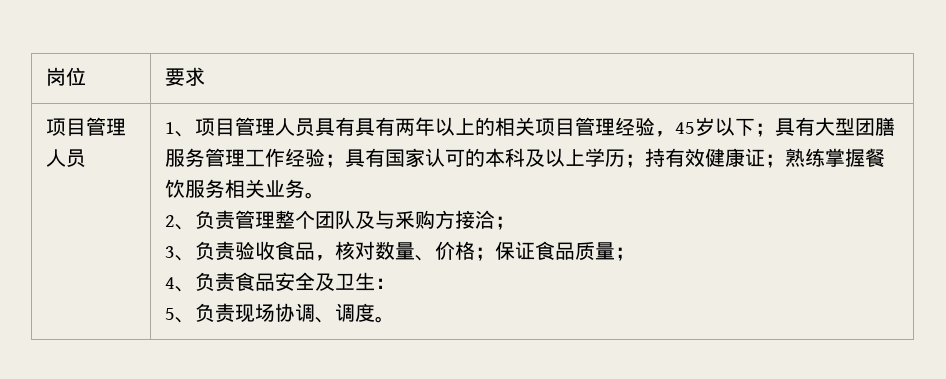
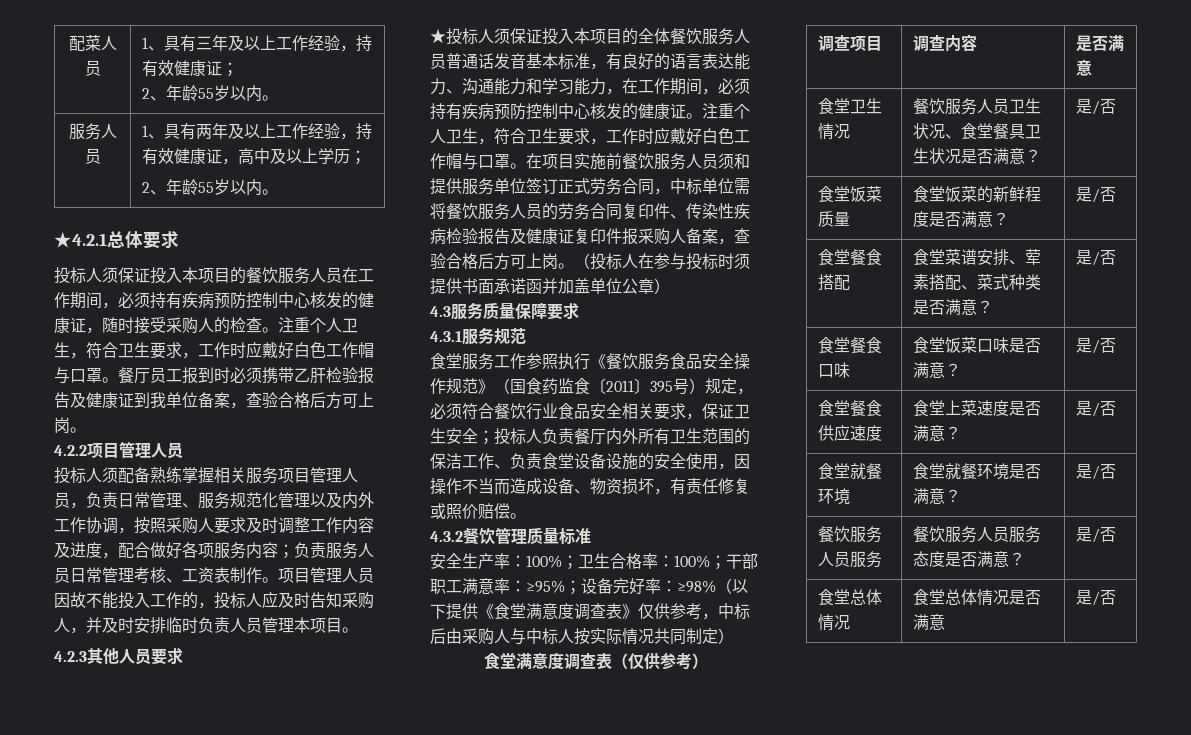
- 岗位 | 要求
- 项目管理人员 | 1、项目管理人员具有具有两年以上的相关项目管理经验，45岁以下；具有大型团膳服务管理工作经验；具有国家认可的本科及以上学历；持有效健康证；熟练掌握餐饮服务相关业务。
- 2、负责管理整个团队及与釆购方接洽；
- 3、负责验收食品，核对数量、价格；保证食品质量；
- 4、负责食品安全及卫生：
- 5、负责现场协调、调度。
+ 配菜人员 | 1、具有三年及以上工作经验，持有效健康证；
+ 2、年龄55岁以内。
+ 服务人员 | 1、具有两年及以上工作经验，持有效健康证，高中及以上学历；
+ 2、年龄55岁以内。
+ ★4.2.1总体要求
+ 投标人须保证投入本项目的餐饮服务人员在工作期间，必须持有疾病预防控制中心核发的健康证，随时接受采购人的检查。注重个人卫生，符合卫生要求，工作时应戴好白色工作帽与口罩。餐厅员工报到时必须携带乙肝检验报告及健康证到我单位备案，查验合格后方可上岗。
+ 4.2.2项目管理人员
+ 投标人须配备熟练掌握相关服务项目管理人员，负责日常管理、服务规范化管理以及内外工作协调，按照采购人要求及时调整工作内容及进度，配合做好各项服务内容；负责服务人员日常管理考核、工资表制作。项目管理人员因故不能投入工作的，投标人应及时告知采购人，并及时安排临时负责人员管理本项目。
+ 4.2.3其他人员要求
+ ★投标人须保证投入本项目的全体餐饮服务人员普通话发音基本标准，有良好的语言表达能力、沟通能力和学习能力，在工作期间，必须持有疾病预防控制中心核发的健康证。注重个人卫生，符合卫生要求，工作时应戴好白色工作帽与口罩。在项目实施前餐饮服务人员须和提供服务单位签订正式劳务合同，中标单位需将餐饮服务人员的劳务合同复印件、传染性疾病检验报告及健康证复印件报采购人备案，查验合格后方可上岗。（投标人在参与投标时须提供书面承诺函并加盖单位公章）
+ 4.3服务质量保障要求
+ 4.3.1服务规范
+ 食堂服务工作参照执行《餐饮服务食品安全操作规范》（国食药监食〔2011〕395号）规定，必须符合餐饮行业食品安全相关要求，保证卫生安全；投标人负责餐厅内外所有卫生范围的保洁工作、负责食堂设备设施的安全使用，因操作不当而造成设备、物资损坏，有责任修复或照价赔偿。
+ 4.3.2餐饮管理质量标准
+ 安全生产率：100%；卫生合格率：100%；干部职工满意率：≥95%；设备完好率：≥98%（以下提供《食堂满意度调查表》仅供参考，中标后由采购人与中标人按实际情况共同制定）
+ 食堂满意度调查表（仅供参考）
+ 调查项目 | 调查内容 | 是否满意
+ 食堂卫生情况 | 餐饮服务人员卫生状况、食堂餐具卫生状况是否满意？ | 是/否
+ 食堂饭菜质量 | 食堂饭菜的新鲜程度是否满意？ | 是/否
+ 食堂餐食搭配 | 食堂菜谱安排、荤素搭配、菜式种类是否满意？ | 是/否
+ 食堂餐食口味 | 食堂饭菜口味是否满意？ | 是/否
+ 食堂餐食供应速度 | 食堂上菜速度是否满意？ | 是/否
+ 食堂就餐环境 | 食堂就餐环境是否满意？ | 是/否
+ 餐饮服务人员服务 | 餐饮服务人员服务态度是否满意？ | 是/否
+ 食堂总体情况 | 食堂总体情况是否满意 | 是/否

